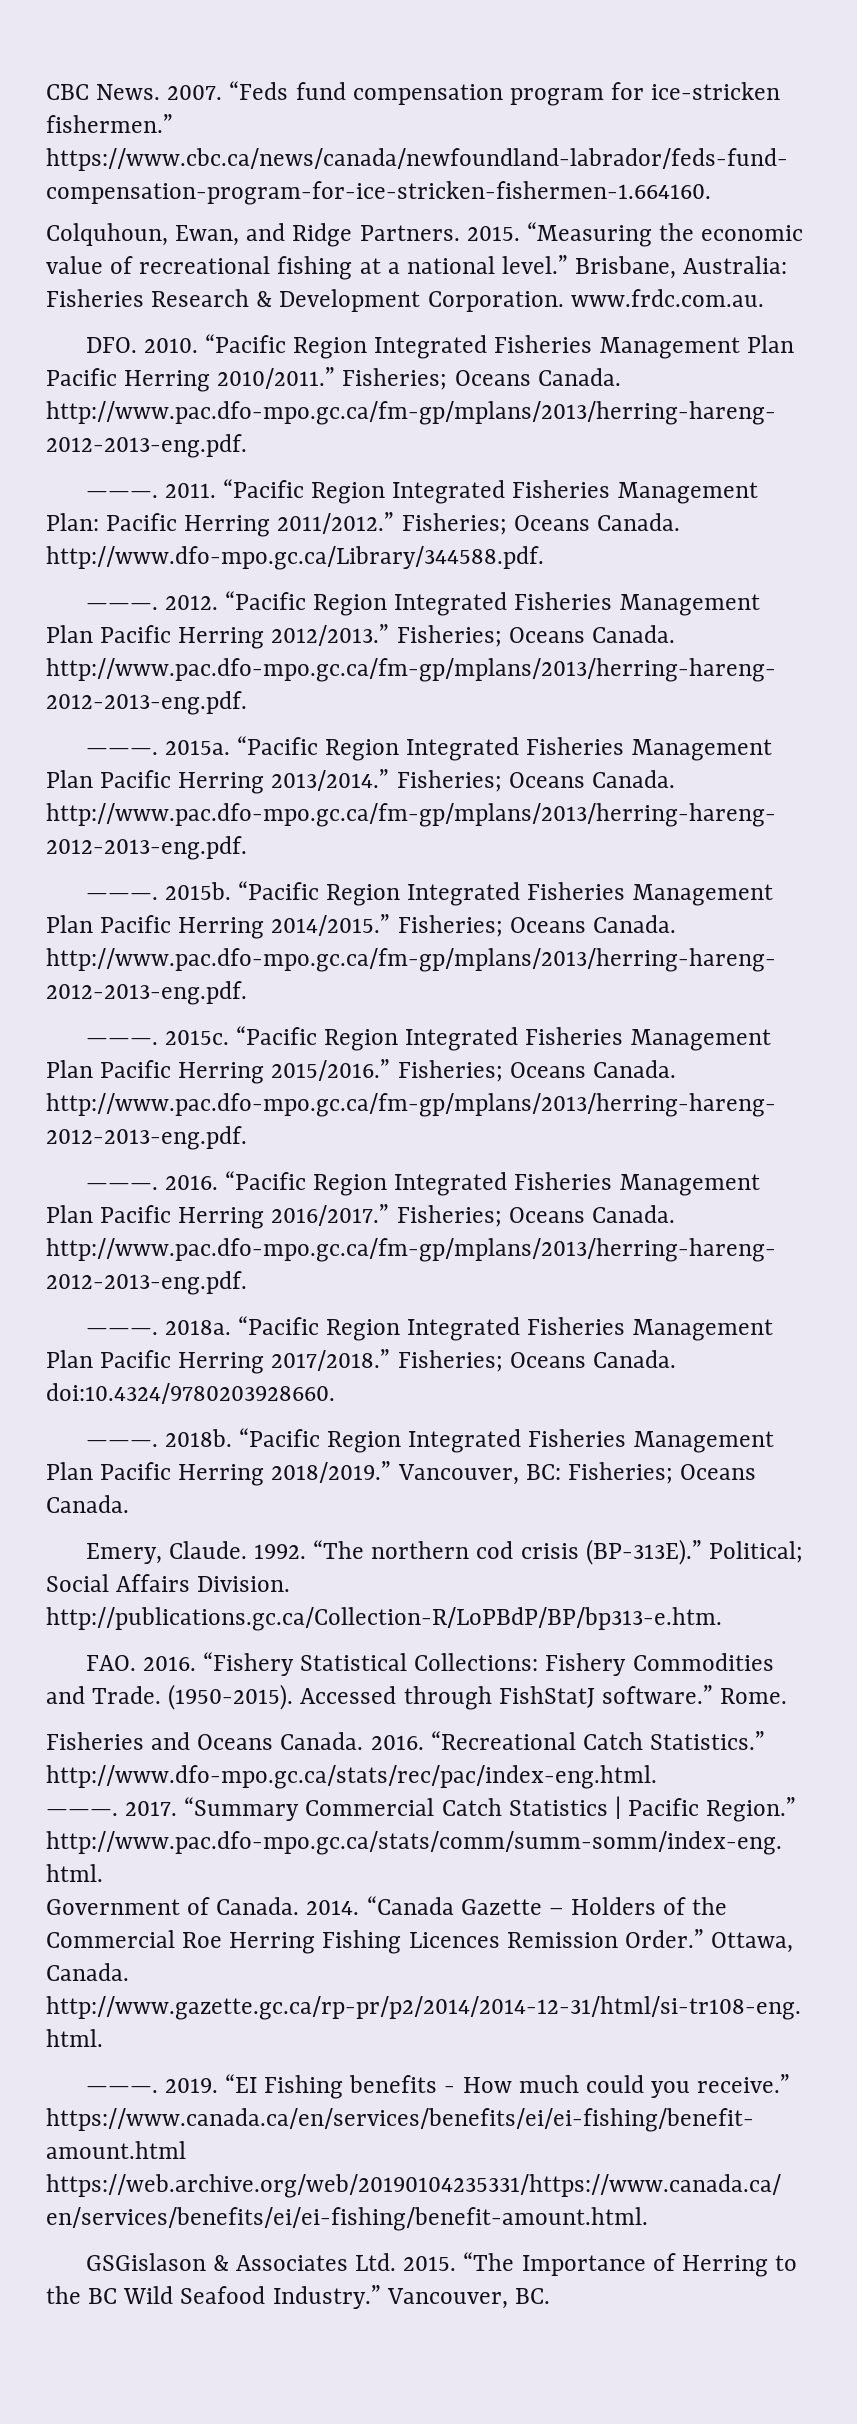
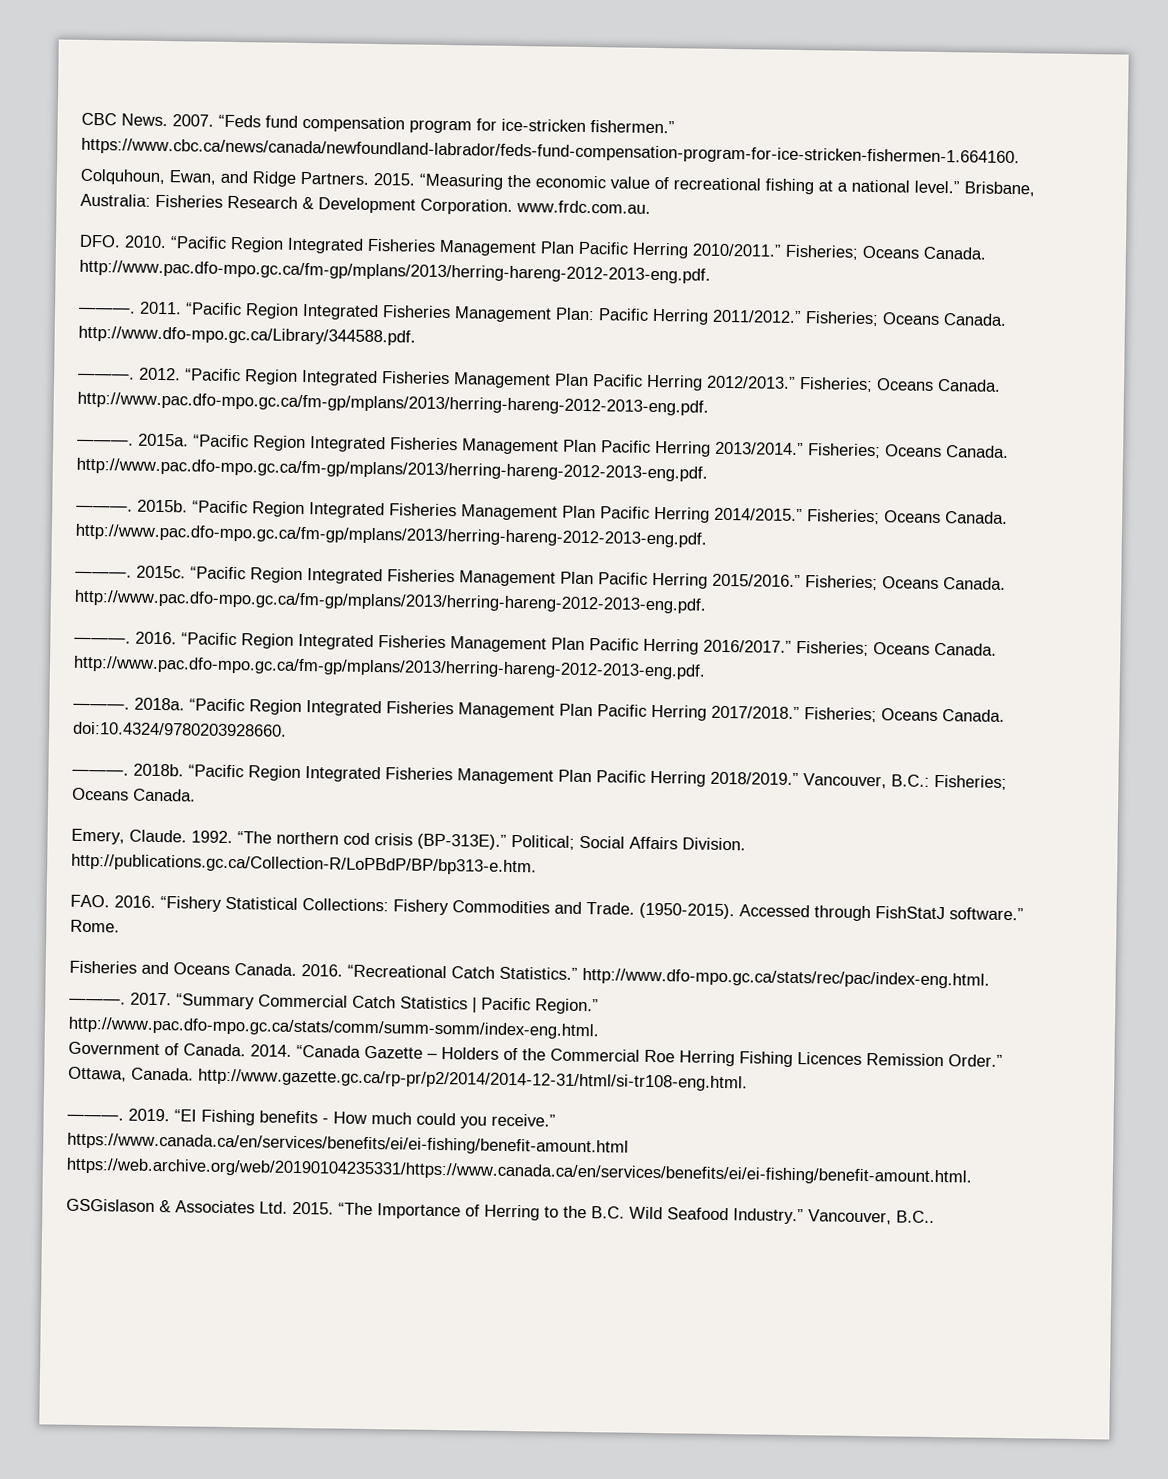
- Vancouver, BC: Fisheries; Oceans Canada.
+ Vancouver, B.C.: Fisheries; Oceans Canada.
- “The Importance of Herring to the BC Wild Seafood Industry.”
+ “The Importance of Herring to the B.C. Wild Seafood Industry.”
- Vancouver, BC.
+ Vancouver, B.C..

